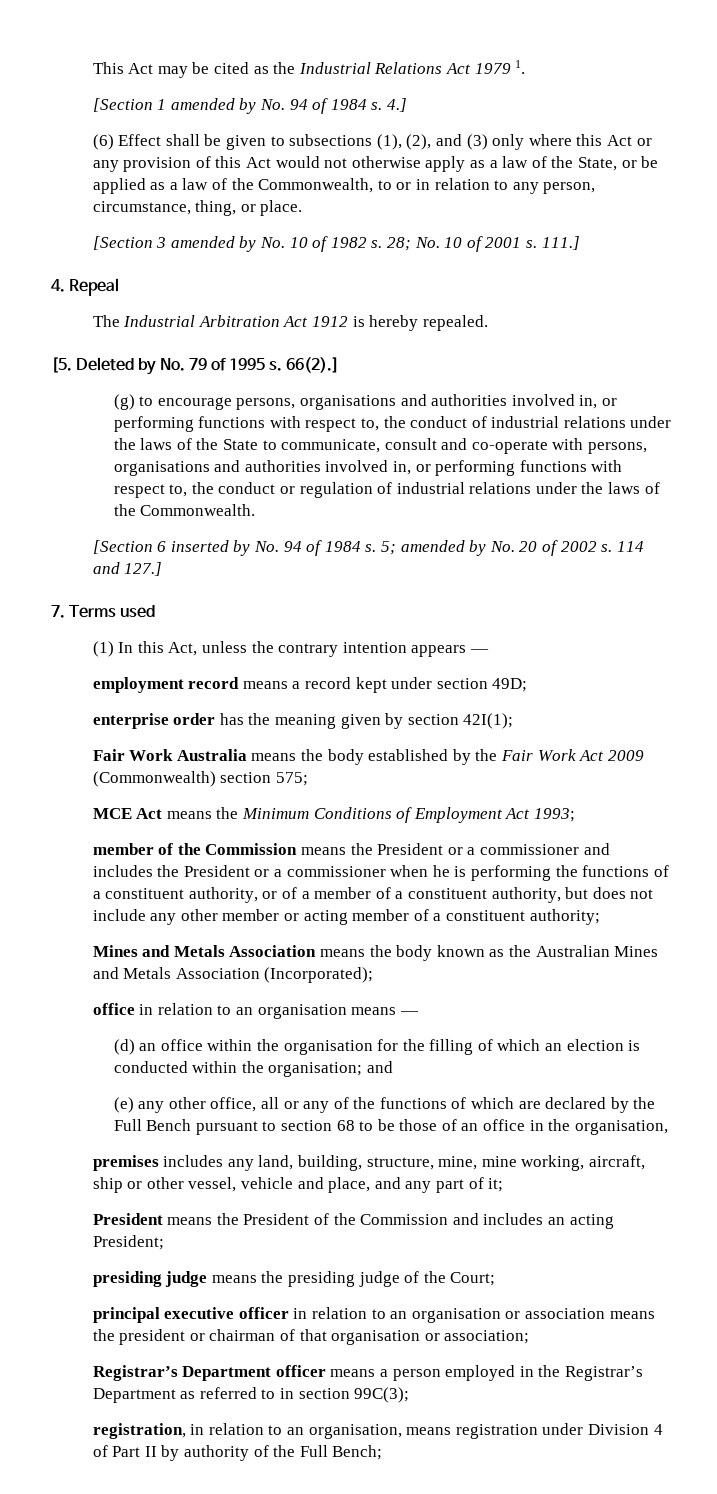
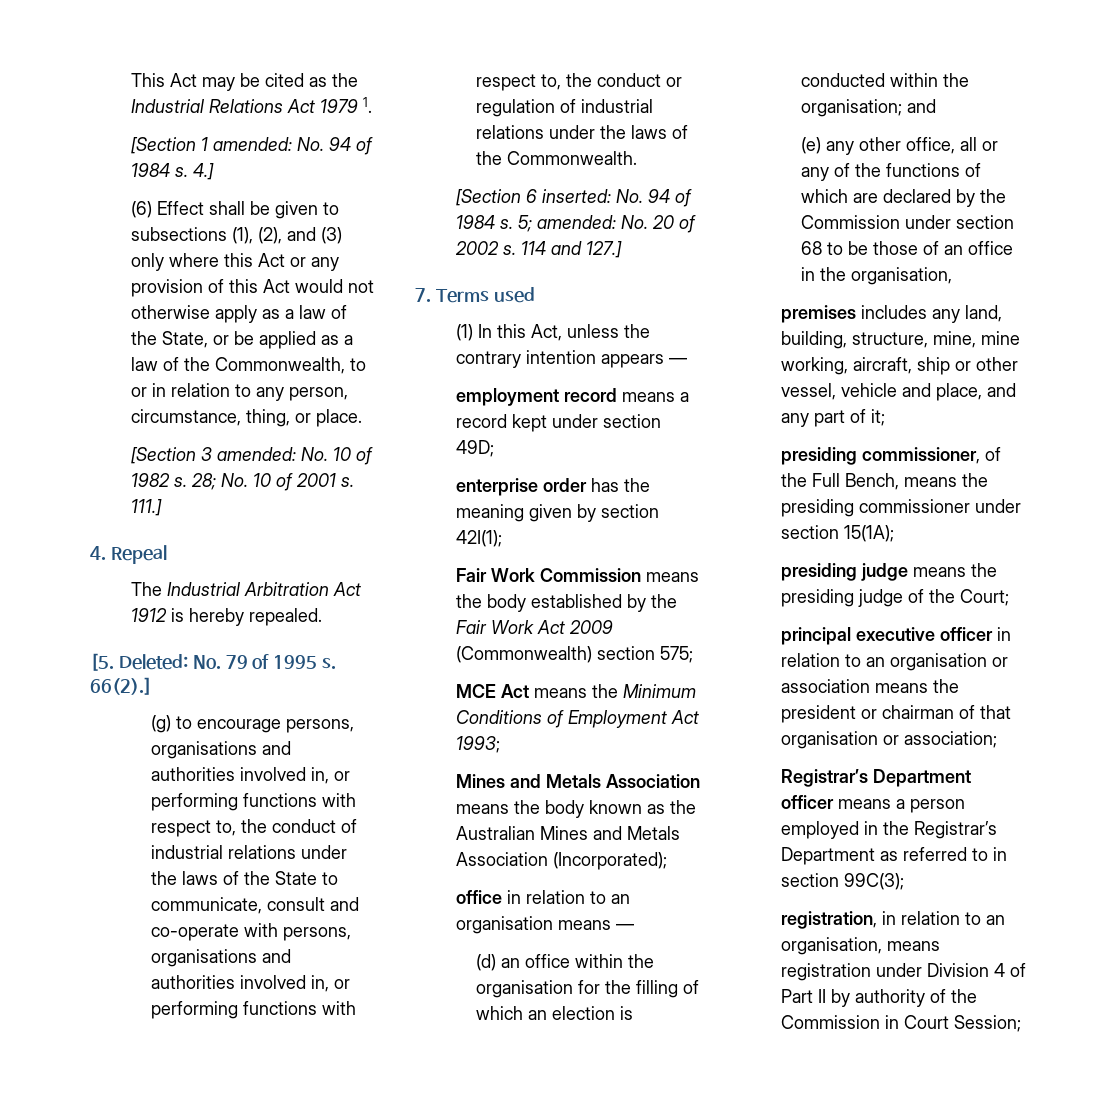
- [Section 1 amended by No. 94 of 1984 s.
+ [Section 1 amended: No. 94 of 1984 s.
- [Section 3 amended by No. 10 of 1982 s.
+ [Section 3 amended: No. 10 of 1982 s.
- [5. Deleted by No. 79 of 1995 s.
+ [5. Deleted: No. 79 of 1995 s.
- [Section 6 inserted by No. 94 of 1984 s.
+ [Section 6 inserted: No. 94 of 1984 s.
- 5; amended by No. 20 of 2002 s.
+ 5; amended: No. 20 of 2002 s.
- Fair Work Australia means the body established by the Fair Work Act 2009 (Commonwealth) section 575;
+ Fair Work Commission means the body established by the Fair Work Act 2009 (Commonwealth) section 575;
- member of the Commission means the President or a commissioner and includes the President or a commissioner when he is performing the functions of a constituent authority, or of a member of a constituent authority, but does not include any other member or acting member of a constituent authority;
- (e) any other office, all or any of the functions of which are declared by the Full Bench pursuant to section 68 to be those of an office in the organisation,
+ (e) any other office, all or any of the functions of which are declared by the Commission under section 68 to be those of an office in the organisation,
- President means the President of the Commission and includes an acting President;
+ presiding commissioner, of the Full Bench, means the presiding commissioner under section 15(1A);
- registration, in relation to an organisation, means registration under Division 4 of Part II by authority of the Full Bench;
+ registration, in relation to an organisation, means registration under Division 4 of Part II by authority of the Commission in Court Session;

